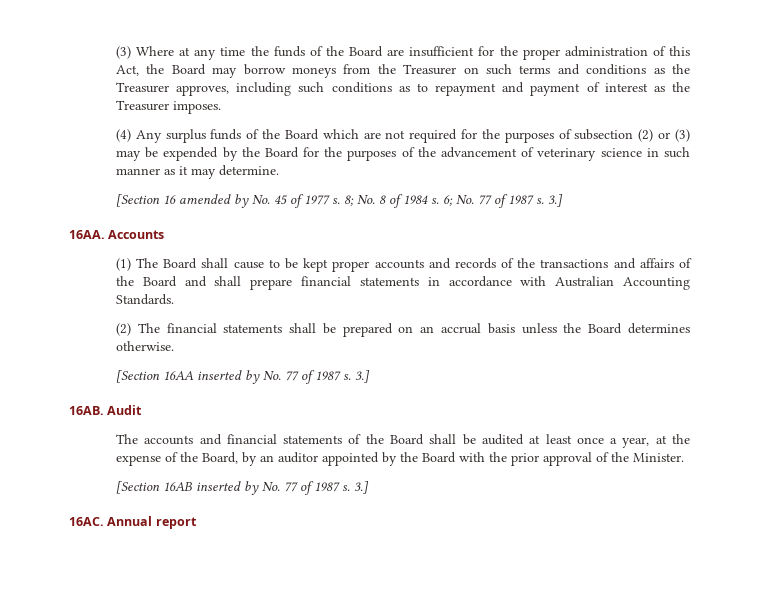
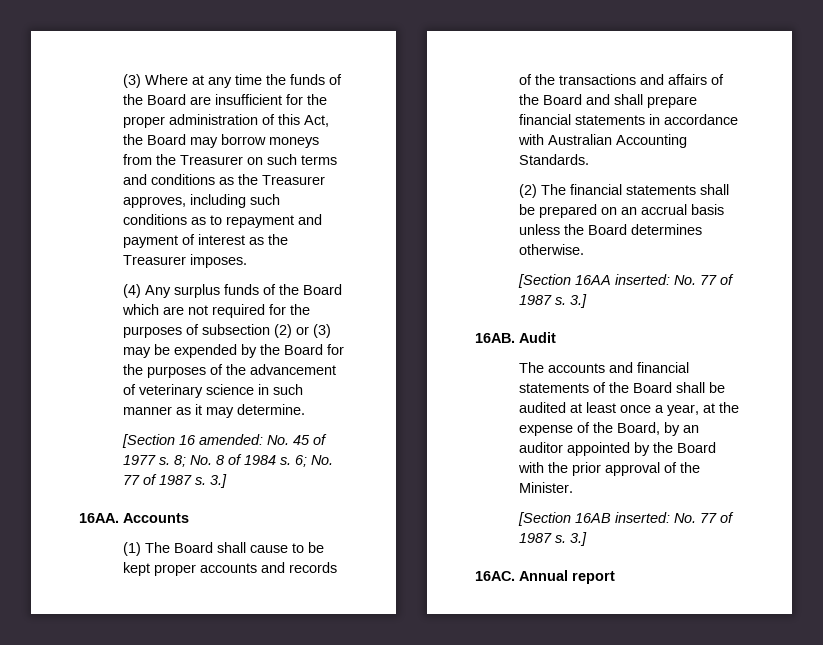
- [Section 16 amended by No. 45 of 1977 s.
+ [Section 16 amended: No. 45 of 1977 s.
- [Section 16AA inserted by No. 77 of 1987 s.
+ [Section 16AA inserted: No. 77 of 1987 s.
- [Section 16AB inserted by No. 77 of 1987 s.
+ [Section 16AB inserted: No. 77 of 1987 s.

